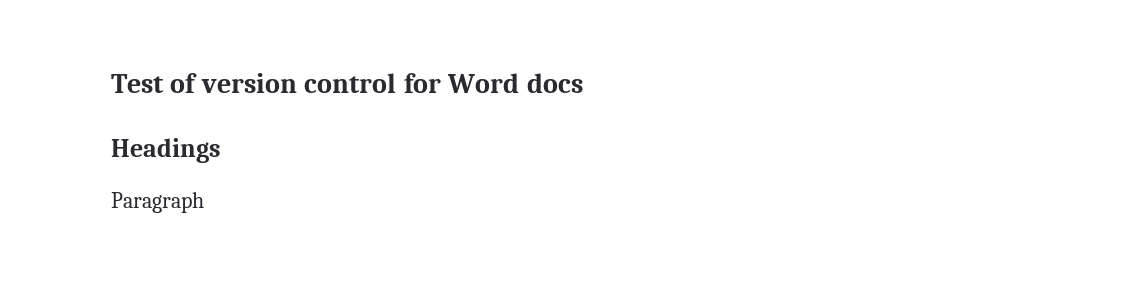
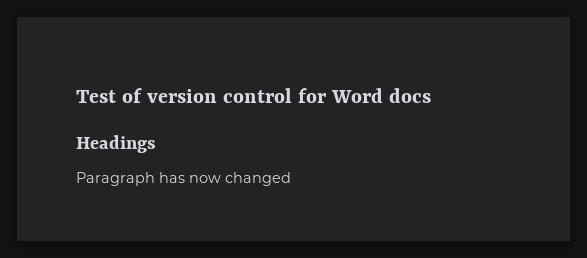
- Paragraph
+ Paragraph has now changed

